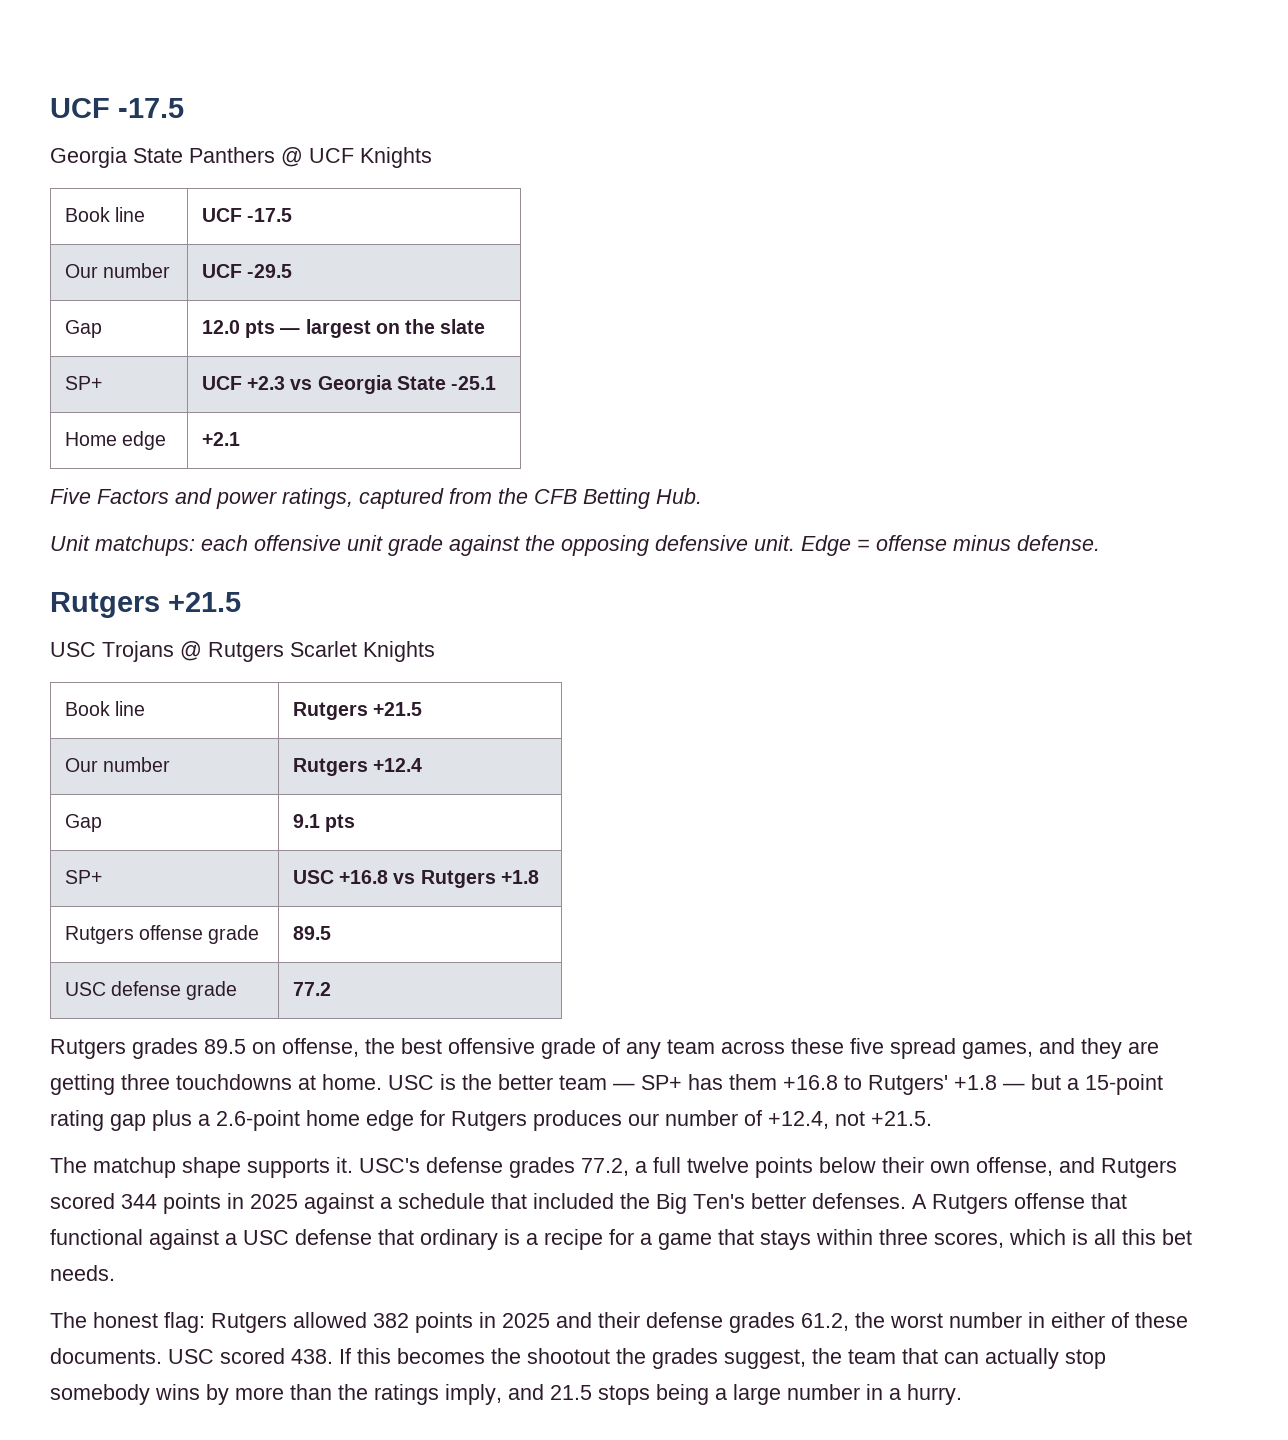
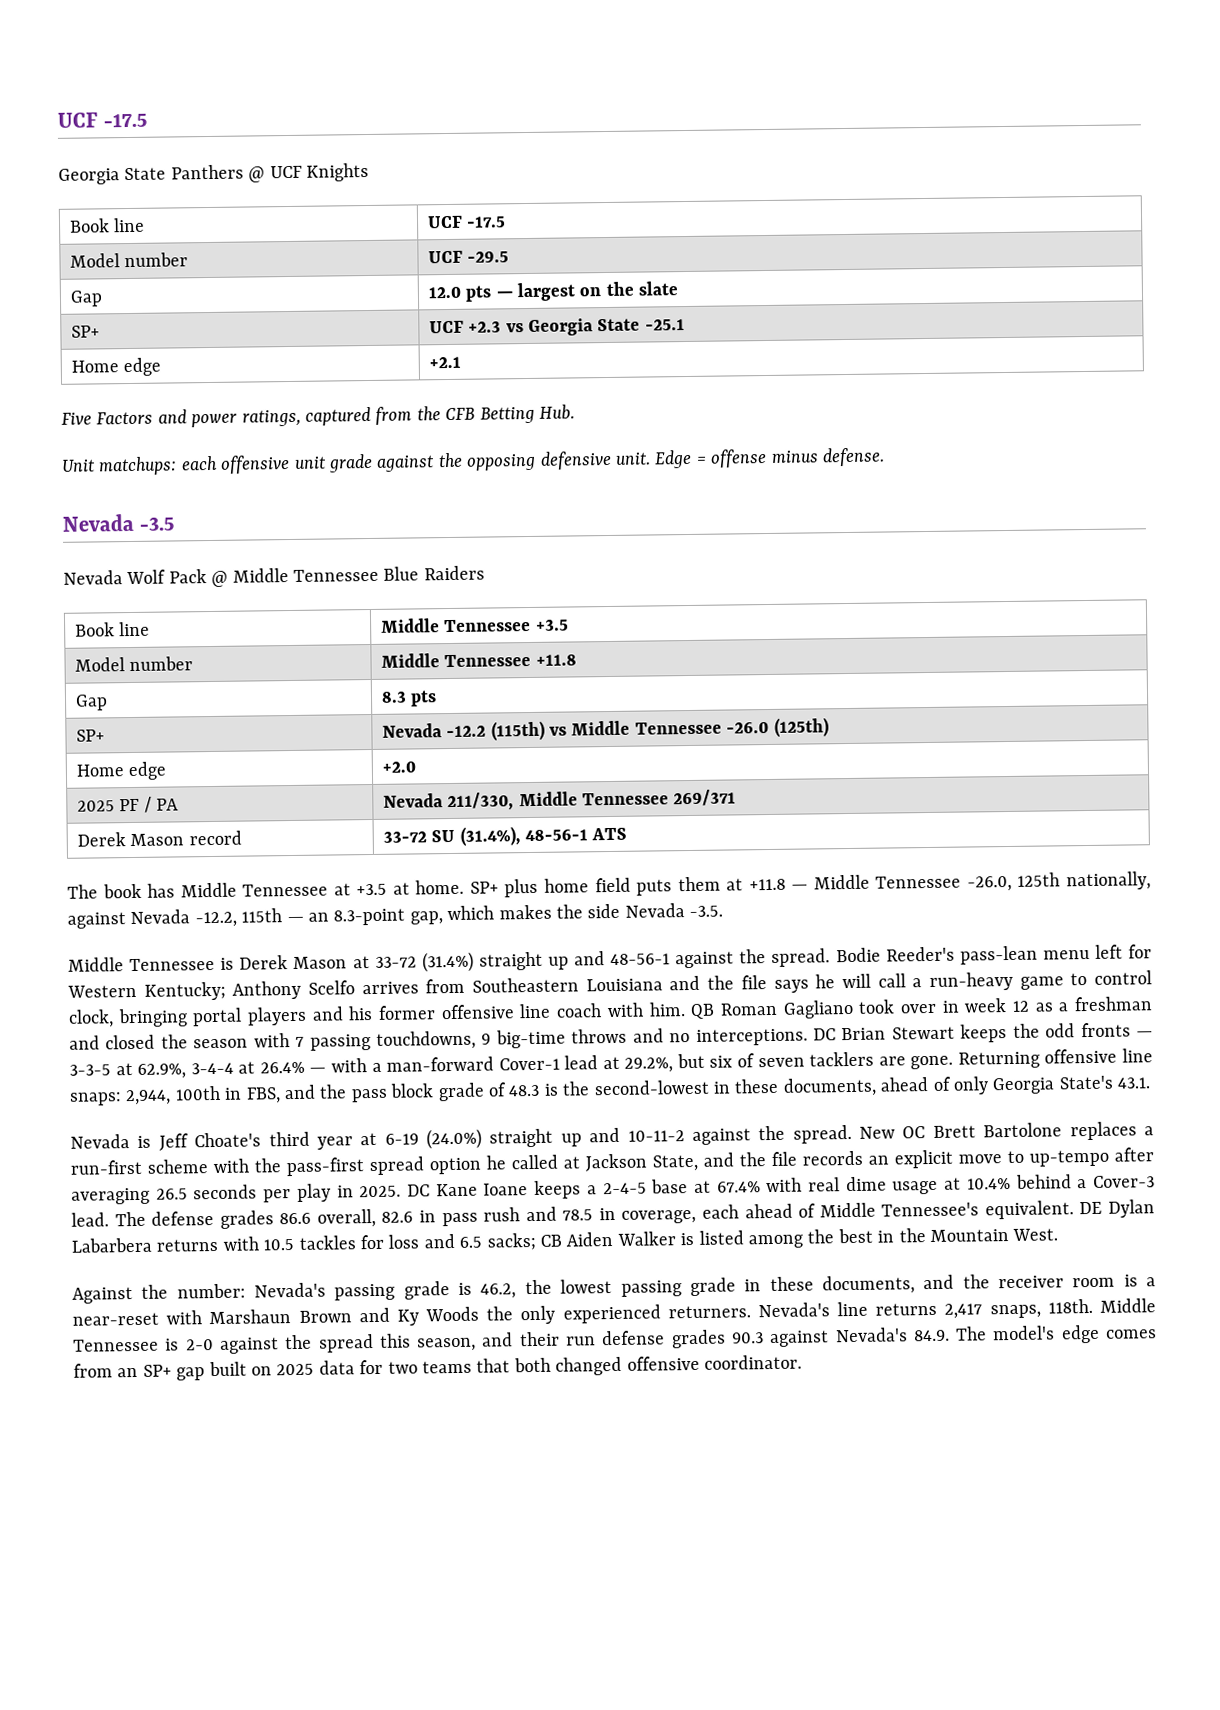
- Our number | UCF -29.5
+ Model number | UCF -29.5
  Edge = offense minus defense.
- Rutgers +21.5
- USC Trojans @ Rutgers Scarlet Knights
- Book line | Rutgers +21.5
- Our number | Rutgers +12.4
- Gap | 9.1 pts
+ Nevada -3.5
+ Nevada Wolf Pack @ Middle Tennessee Blue Raiders
+ Book line | Middle Tennessee +3.5
+ Model number | Middle Tennessee +11.8
+ Gap | 8.3 pts
- SP+ | USC +16.8 vs Rutgers +1.8
- Rutgers offense grade | 89.5
- USC defense grade | 77.2
- Rutgers grades 89.5 on offense, the best offensive grade of any team across these five spread games, and they are getting three touchdowns at home. USC is the better team — SP+ has them +16.8 to Rutgers' +1.8 — but a 15-point rating gap plus a 2.6-point home edge for Rutgers produces our number of +12.4, not +21.5.
- The matchup shape supports it. USC's defense grades 77.2, a full twelve points below their own offense, and Rutgers scored 344 points in 2025 against a schedule that included the Big Ten's better defenses. A Rutgers offense that functional against a USC defense that ordinary is a recipe for a game that stays within three scores, which is all this bet needs.
- The honest flag: Rutgers allowed 382 points in 2025 and their defense grades 61.2, the worst number in either of these documents. USC scored 438. If this becomes the shootout the grades suggest, the team that can actually stop somebody wins by more than the ratings imply, and 21.5 stops being a large number in a hurry.
+ SP+ | Nevada -12.2 (115th) vs Middle Tennessee -26.0 (125th)
+ Home edge | +2.0
+ 2025 PF / PA | Nevada 211/330, Middle Tennessee 269/371
+ Derek Mason record | 33-72 SU (31.4%), 48-56-1 ATS
+ The book has Middle Tennessee at +3.5 at home. SP+ plus home field puts them at +11.8 — Middle Tennessee -26.0, 125th nationally, against Nevada -12.2, 115th — an 8.3-point gap, which makes the side Nevada -3.5.
+ Middle Tennessee is Derek Mason at 33-72 (31.4%) straight up and 48-56-1 against the spread. Bodie Reeder's pass-lean menu left for Western Kentucky; Anthony Scelfo arrives from Southeastern Louisiana and the file says he will call a run-heavy game to control clock, bringing portal players and his former offensive line coach with him. QB Roman Gagliano took over in week 12 as a freshman and closed the season with 7 passing touchdowns, 9 big-time throws and no interceptions. DC Brian Stewart keeps the odd fronts — 3-3-5 at 62.9%, 3-4-4 at 26.4% — with a man-forward Cover-1 lead at 29.2%, but six of seven tacklers are gone. Returning offensive line snaps: 2,944, 100th in FBS, and the pass block grade of 48.3 is the second-lowest in these documents, ahead of only Georgia State's 43.1.
+ Nevada is Jeff Choate's third year at 6-19 (24.0%) straight up and 10-11-2 against the spread. New OC Brett Bartolone replaces a run-first scheme with the pass-first spread option he called at Jackson State, and the file records an explicit move to up-tempo after averaging 26.5 seconds per play in 2025. DC Kane Ioane keeps a 2-4-5 base at 67.4% with real dime usage at 10.4% behind a Cover-3 lead. The defense grades 86.6 overall, 82.6 in pass rush and 78.5 in coverage, each ahead of Middle Tennessee's equivalent. DE Dylan Labarbera returns with 10.5 tackles for loss and 6.5 sacks; CB Aiden Walker is listed among the best in the Mountain West.
+ Against the number: Nevada's passing grade is 46.2, the lowest passing grade in these documents, and the receiver room is a near-reset with Marshaun Brown and Ky Woods the only experienced returners. Nevada's line returns 2,417 snaps, 118th. Middle Tennessee is 2-0 against the spread this season, and their run defense grades 90.3 against Nevada's 84.9. The model's edge comes from an SP+ gap built on 2025 data for two teams that both changed offensive coordinator.

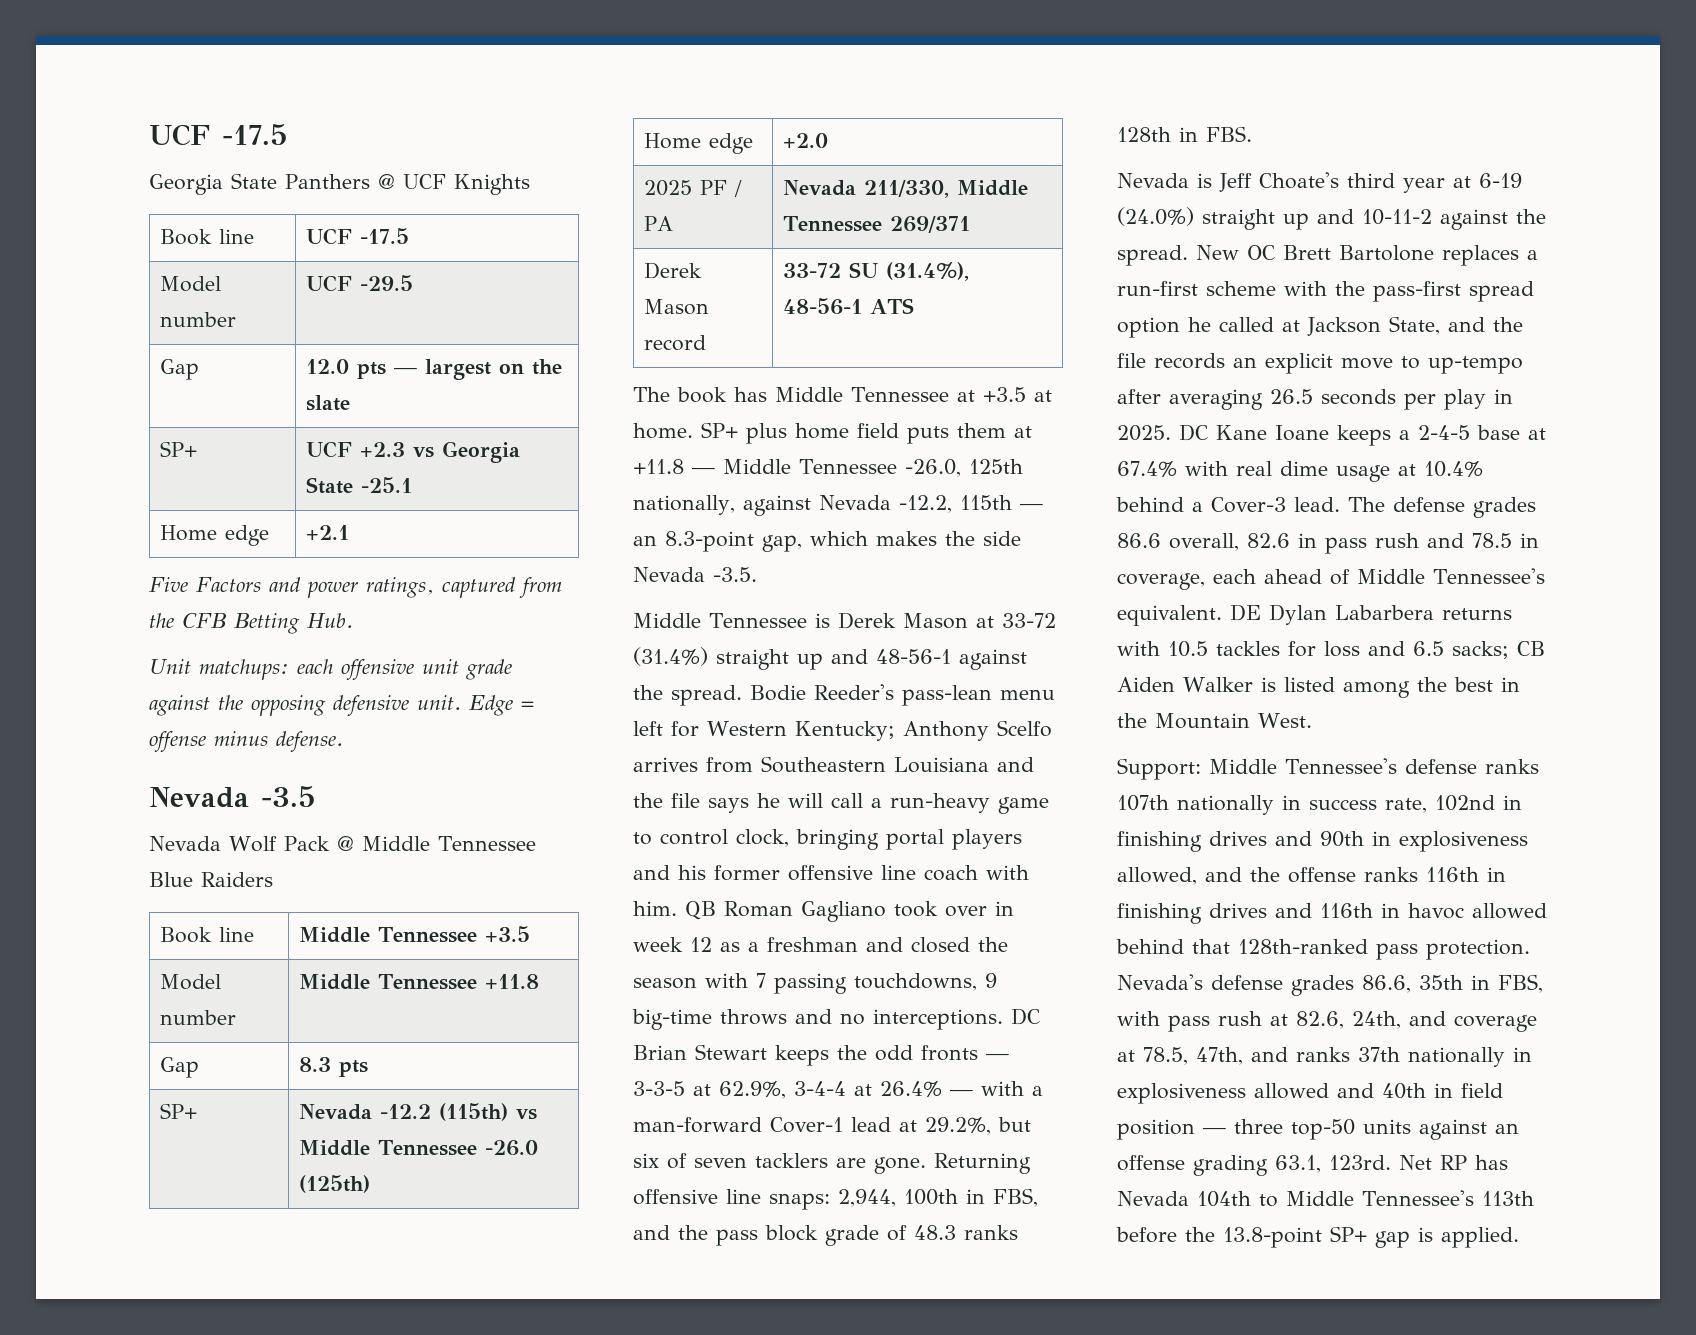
- Returning offensive line snaps: 2,944, 100th in FBS, and the pass block grade of 48.3 is the second-lowest in these documents, ahead of only Georgia State's 43.1.
+ Returning offensive line snaps: 2,944, 100th in FBS, and the pass block grade of 48.3 ranks 128th in FBS.
- Against the number: Nevada's passing grade is 46.2, the lowest passing grade in these documents, and the receiver room is a near-reset with Marshaun Brown and Ky Woods the only experienced returners. Nevada's line returns 2,417 snaps, 118th. Middle Tennessee is 2-0 against the spread this season, and their run defense grades 90.3 against Nevada's 84.9. The model's edge comes from an SP+ gap built on 2025 data for two teams that both changed offensive coordinator.
+ Support: Middle Tennessee's defense ranks 107th nationally in success rate, 102nd in finishing drives and 90th in explosiveness allowed, and the offense ranks 116th in finishing drives and 116th in havoc allowed behind that 128th-ranked pass protection. Nevada's defense grades 86.6, 35th in FBS, with pass rush at 82.6, 24th, and coverage at 78.5, 47th, and ranks 37th nationally in explosiveness allowed and 40th in field position — three top-50 units against an offense grading 63.1, 123rd. Net RP has Nevada 104th to Middle Tennessee's 113th before the 13.8-point SP+ gap is applied.

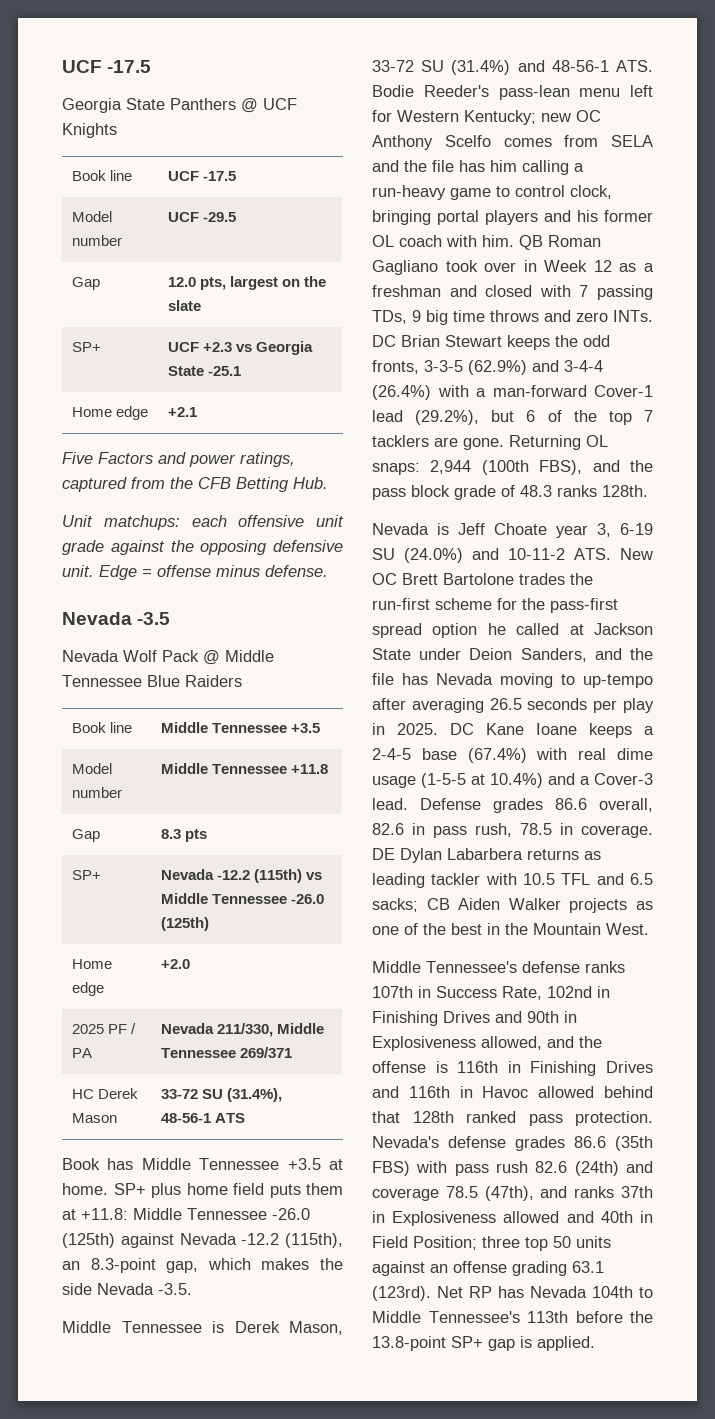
- Gap | 12.0 pts — largest on the slate
+ Gap | 12.0 pts, largest on the slate
- Derek Mason record | 33-72 SU (31.4%), 48-56-1 ATS
+ HC Derek Mason | 33-72 SU (31.4%), 48-56-1 ATS
- The book has Middle Tennessee at +3.5 at home.
+ Book has Middle Tennessee +3.5 at home.
- SP+ plus home field puts them at +11.8 — Middle Tennessee -26.0, 125th nationally, against Nevada -12.2, 115th — an 8.3-point gap, which makes the side Nevada -3.5.
+ SP+ plus home field puts them at +11.8: Middle Tennessee -26.0 (125th) against Nevada -12.2 (115th), an 8.3-point gap, which makes the side Nevada -3.5.
- Middle Tennessee is Derek Mason at 33-72 (31.4%) straight up and 48-56-1 against the spread. Bodie Reeder's pass-lean menu left for Western Kentucky; Anthony Scelfo arrives from Southeastern Louisiana and the file says he will call a run-heavy game to control clock, bringing portal players and his former offensive line coach with him.
+ Middle Tennessee is Derek Mason, 33-72 SU (31.4%) and 48-56-1 ATS. Bodie Reeder's pass-lean menu left for Western Kentucky; new OC Anthony Scelfo comes from SELA and the file has him calling a run-heavy game to control clock, bringing portal players and his former OL coach with him.
- QB Roman Gagliano took over in week 12 as a freshman and closed the season with 7 passing touchdowns, 9 big-time throws and no interceptions.
+ QB Roman Gagliano took over in Week 12 as a freshman and closed with 7 passing TDs, 9 big time throws and zero INTs.
- DC Brian Stewart keeps the odd fronts — 3-3-5 at 62.9%, 3-4-4 at 26.4% — with a man-forward Cover-1 lead at 29.2%, but six of seven tacklers are gone. Returning offensive line snaps: 2,944, 100th in FBS, and the pass block grade of 48.3 ranks 128th in FBS.
+ DC Brian Stewart keeps the odd fronts, 3-3-5 (62.9%) and 3-4-4 (26.4%) with a man-forward Cover-1 lead (29.2%), but 6 of the top 7 tacklers are gone. Returning OL snaps: 2,944 (100th FBS), and the pass block grade of 48.3 ranks 128th.
- Nevada is Jeff Choate's third year at 6-19 (24.0%) straight up and 10-11-2 against the spread. New OC Brett Bartolone replaces a run-first scheme with the pass-first spread option he called at Jackson State, and the file records an explicit move to up-tempo after averaging 26.5 seconds per play in 2025.
+ Nevada is Jeff Choate year 3, 6-19 SU (24.0%) and 10-11-2 ATS. New OC Brett Bartolone trades the run-first scheme for the pass-first spread option he called at Jackson State under Deion Sanders, and the file has Nevada moving to up-tempo after averaging 26.5 seconds per play in 2025.
- DC Kane Ioane keeps a 2-4-5 base at 67.4% with real dime usage at 10.4% behind a Cover-3 lead.
+ DC Kane Ioane keeps a 2-4-5 base (67.4%) with real dime usage (1-5-5 at 10.4%) and a Cover-3 lead.
- The defense grades 86.6 overall, 82.6 in pass rush and 78.5 in coverage, each ahead of Middle Tennessee's equivalent. DE Dylan Labarbera returns with 10.5 tackles for loss and 6.5 sacks; CB Aiden Walker is listed among the best in the Mountain West.
+ Defense grades 86.6 overall, 82.6 in pass rush, 78.5 in coverage. DE Dylan Labarbera returns as leading tackler with 10.5 TFL and 6.5 sacks; CB Aiden Walker projects as one of the best in the Mountain West.
- Support: Middle Tennessee's defense ranks 107th nationally in success rate, 102nd in finishing drives and 90th in explosiveness allowed, and the offense ranks 116th in finishing drives and 116th in havoc allowed behind that 128th-ranked pass protection.
+ Middle Tennessee's defense ranks 107th in Success Rate, 102nd in Finishing Drives and 90th in Explosiveness allowed, and the offense is 116th in Finishing Drives and 116th in Havoc allowed behind that 128th ranked pass protection.
- Nevada's defense grades 86.6, 35th in FBS, with pass rush at 82.6, 24th, and coverage at 78.5, 47th, and ranks 37th nationally in explosiveness allowed and 40th in field position — three top-50 units against an offense grading 63.1, 123rd.
+ Nevada's defense grades 86.6 (35th FBS) with pass rush 82.6 (24th) and coverage 78.5 (47th), and ranks 37th in Explosiveness allowed and 40th in Field Position; three top 50 units against an offense grading 63.1 (123rd).

